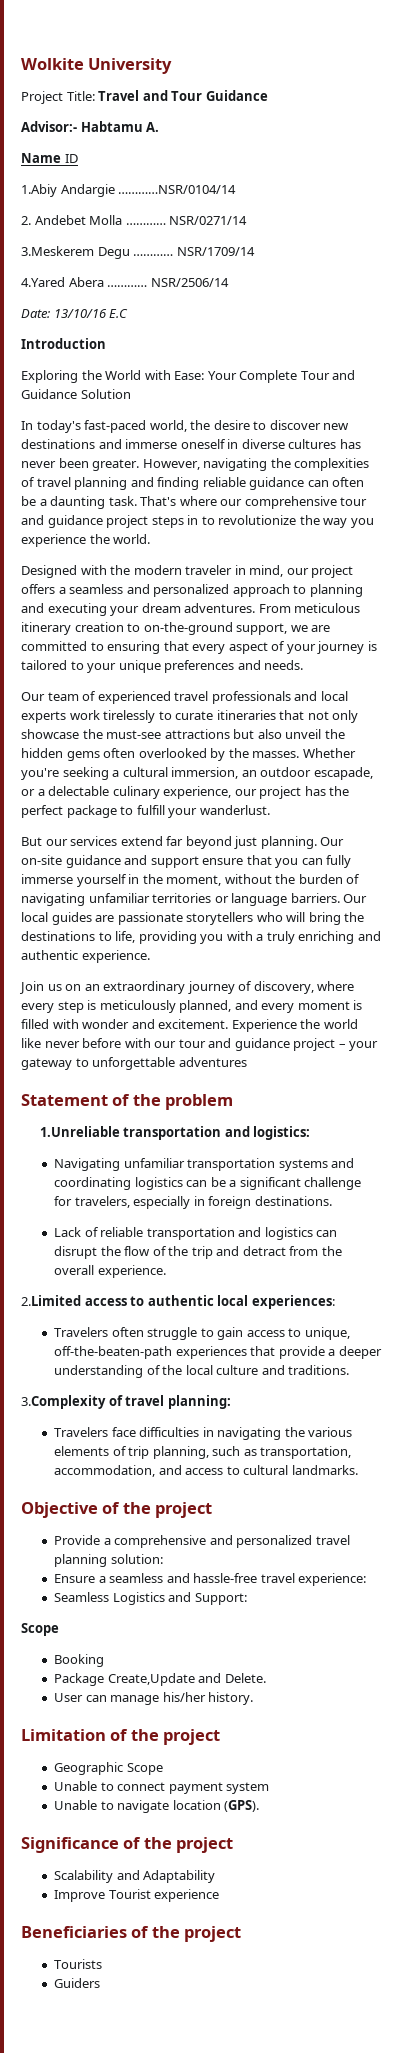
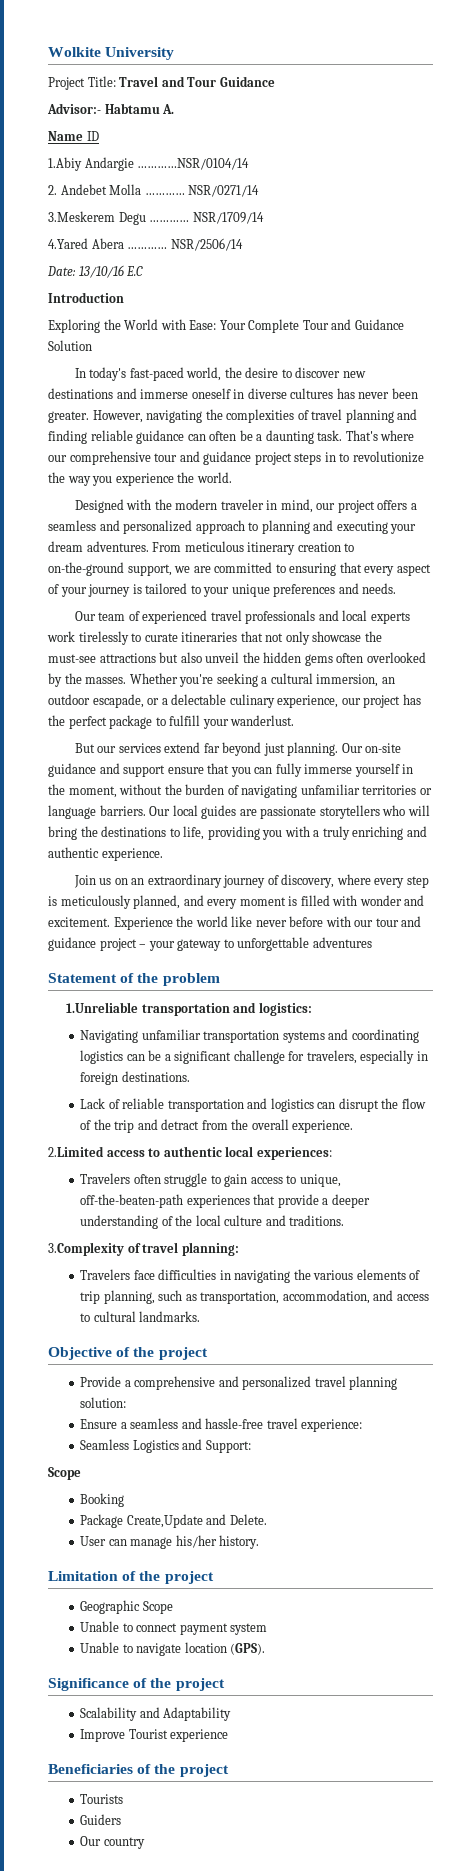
+ Our country

